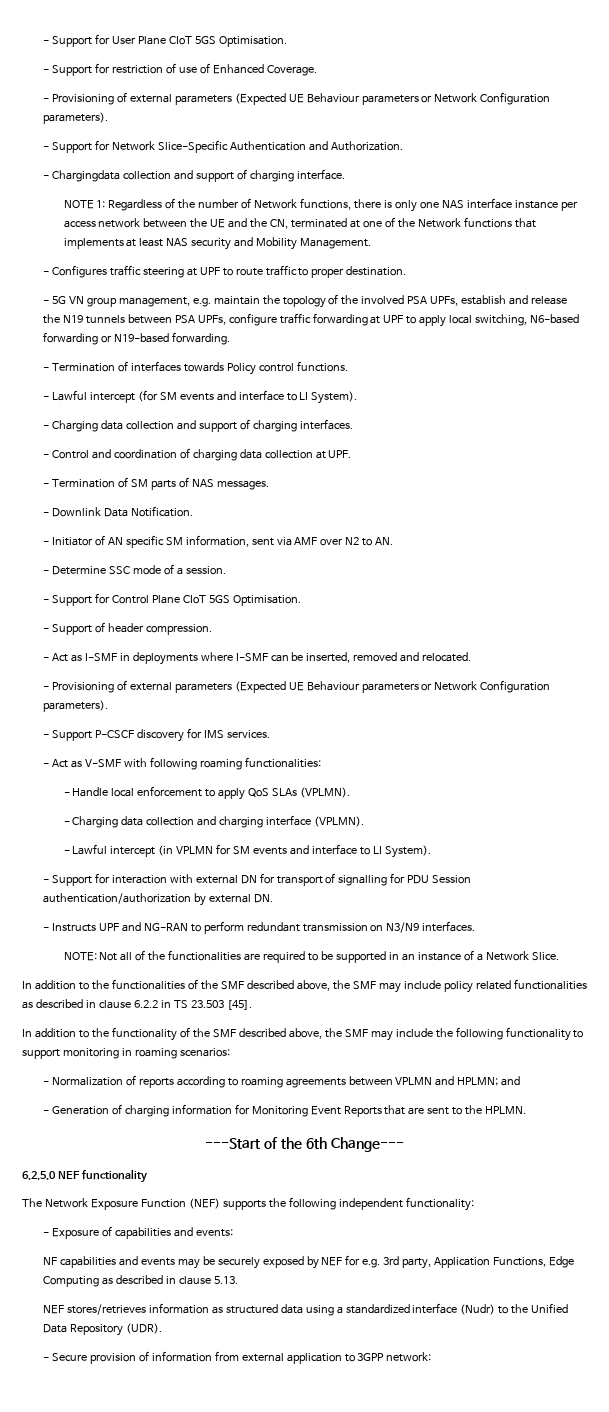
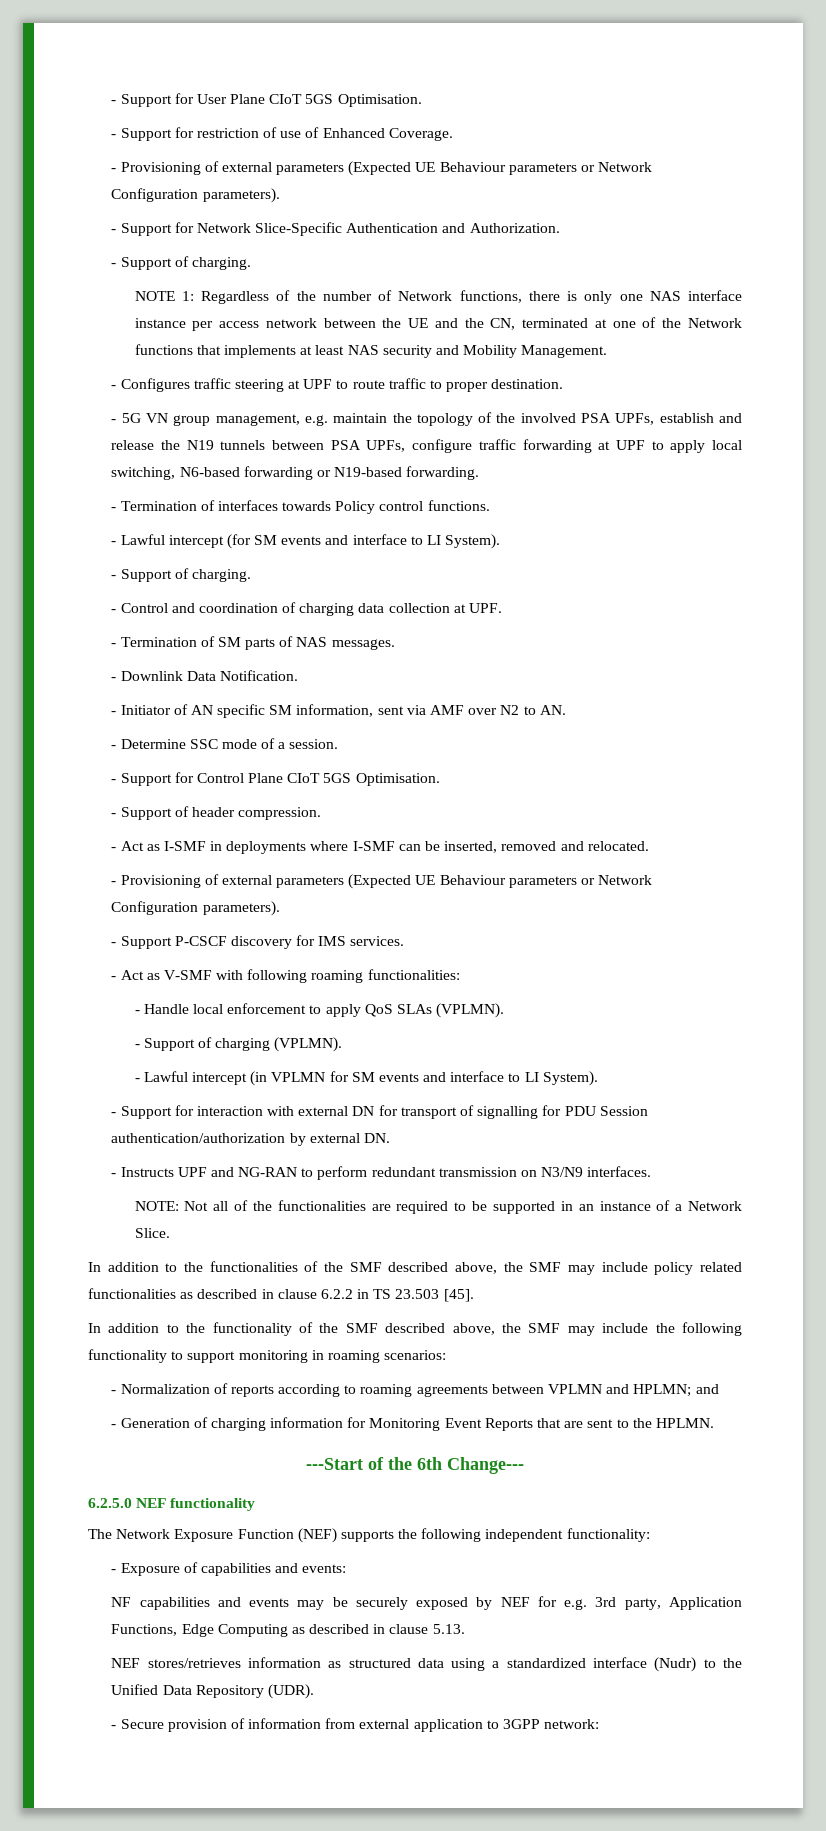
  - Support for Network Slice-Specific Authentication and Authorization.
- - Chargingdata collection and support of charging interface.
+ - Support of charging.
  - Lawful intercept (for SM events and interface to LI System).
- - Charging data collection and support of charging interfaces.
+ - Support of charging.
- - Charging data collection and charging interface (VPLMN).
+ - Support of charging (VPLMN).

